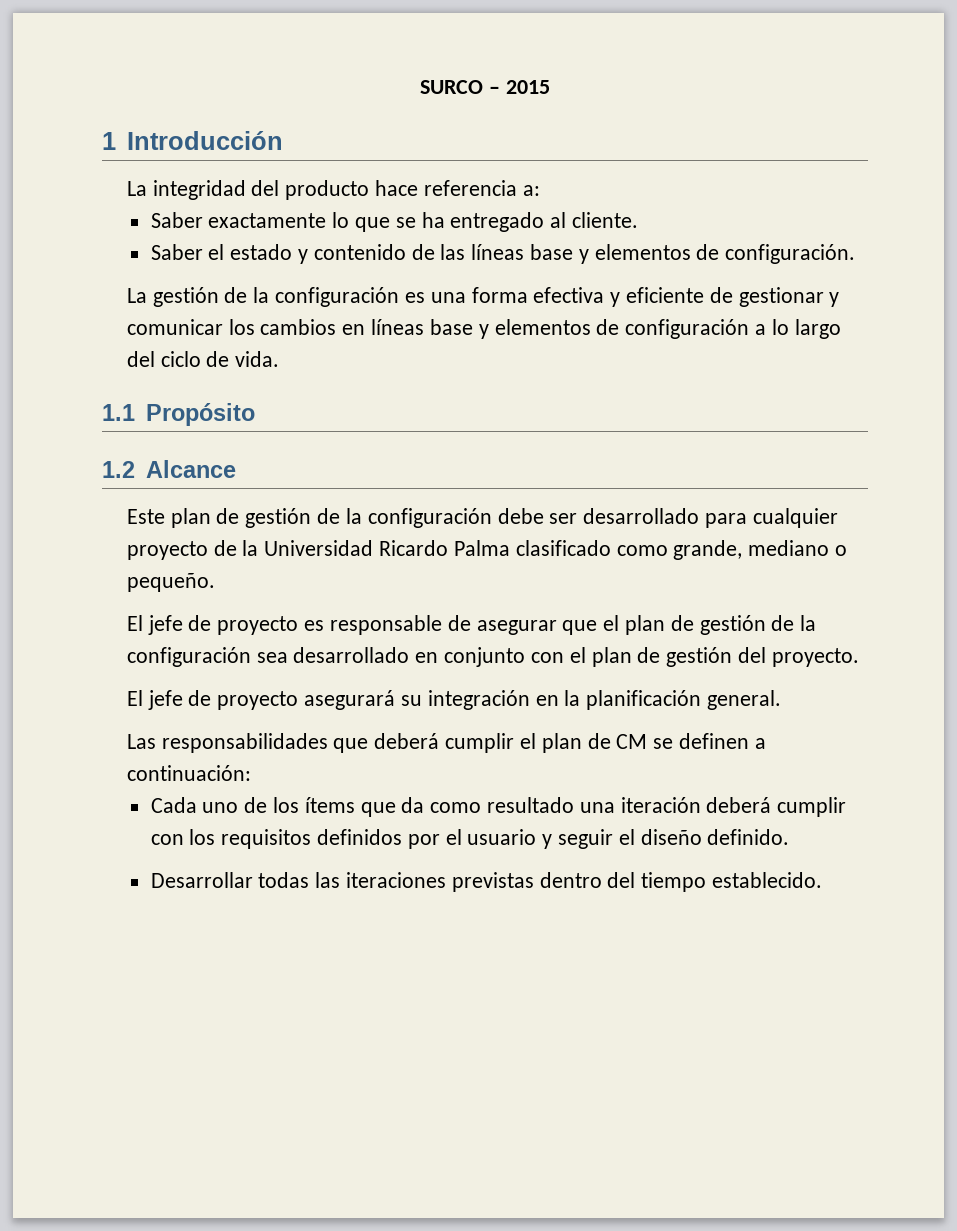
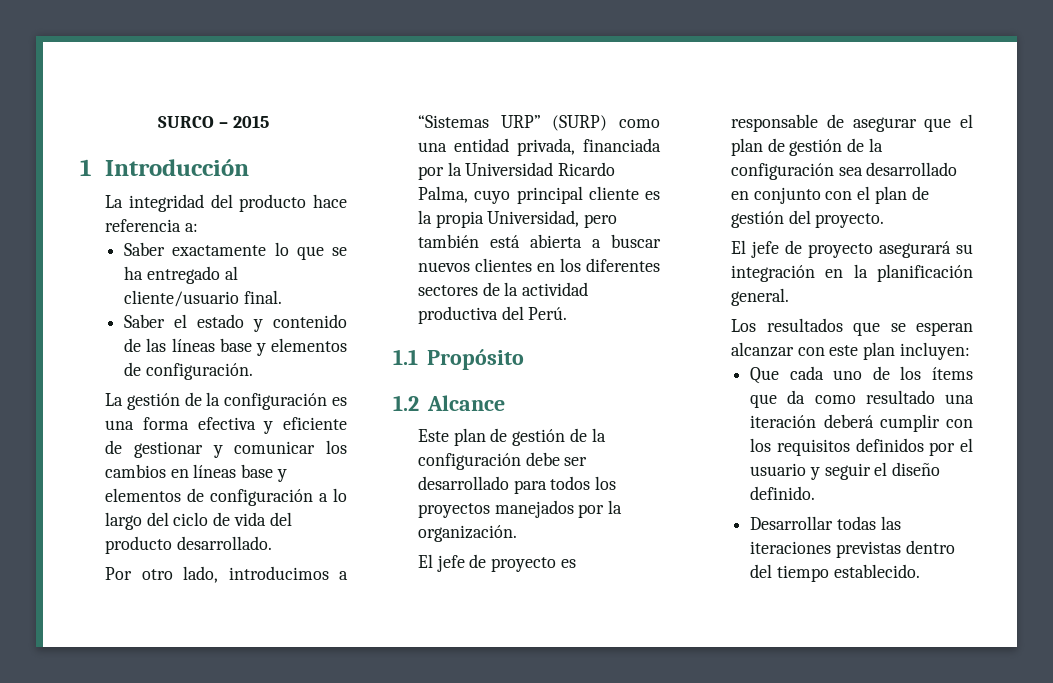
- Saber exactamente lo que se ha entregado al cliente.
+ Saber exactamente lo que se ha entregado al cliente/usuario final.
- La gestión de la configuración es una forma efectiva y eficiente de gestionar y comunicar los cambios en líneas base y elementos de configuración a lo largo del ciclo de vida.
+ La gestión de la configuración es una forma efectiva y eficiente de gestionar y comunicar los cambios en líneas base y elementos de configuración a lo largo del ciclo de vida del producto desarrollado.
+ Por otro lado, introducimos a “Sistemas URP” (SURP) como una entidad privada, financiada por la Universidad Ricardo Palma, cuyo principal cliente es la propia Universidad, pero también está abierta a buscar nuevos clientes en los diferentes sectores de la actividad productiva del Perú.
- Este plan de gestión de la configuración debe ser desarrollado para cualquier proyecto de la Universidad Ricardo Palma clasificado como grande, mediano o pequeño.
+ Este plan de gestión de la configuración debe ser desarrollado para todos los proyectos manejados por la organización.
- Las responsabilidades que deberá cumplir el plan de CM se definen a continuación:
- Cada uno de los ítems que da como resultado una iteración deberá cumplir con los requisitos definidos por el usuario y seguir el diseño definido.
+ Los resultados que se esperan alcanzar con este plan incluyen:
+ Que cada uno de los ítems que da como resultado una iteración deberá cumplir con los requisitos definidos por el usuario y seguir el diseño definido.

